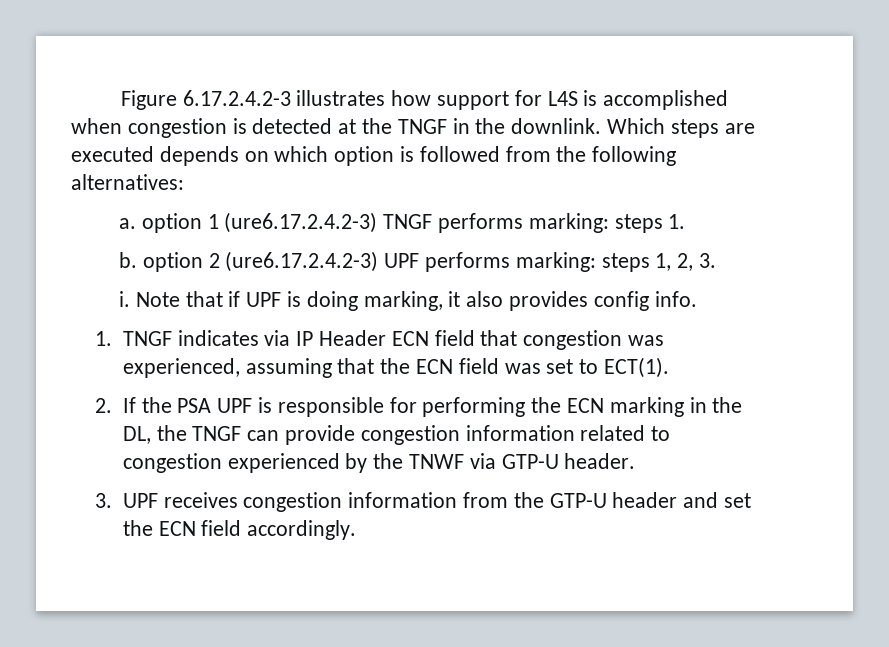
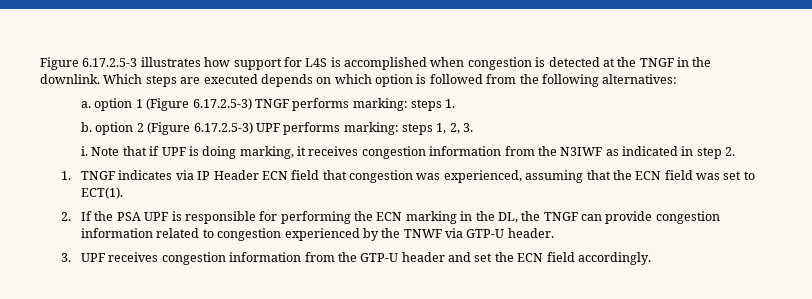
- Figure 6.17.2.4.2-3 illustrates how support for L4S is accomplished when congestion is detected at the TNGF in the downlink.
+ Figure 6.17.2.5-3 illustrates how support for L4S is accomplished when congestion is detected at the TNGF in the downlink.
- a. option 1 (ure6.17.2.4.2-3) TNGF performs marking: steps 1.
+ a. option 1 (Figure 6.17.2.5-3) TNGF performs marking: steps 1.
- b. option 2 (ure6.17.2.4.2-3) UPF performs marking: steps 1, 2, 3.
+ b. option 2 (Figure 6.17.2.5-3) UPF performs marking: steps 1, 2, 3.
- Note that if UPF is doing marking, it also provides config info.
+ Note that if UPF is doing marking, it receives congestion information from the N3IWF as indicated in step 2.

